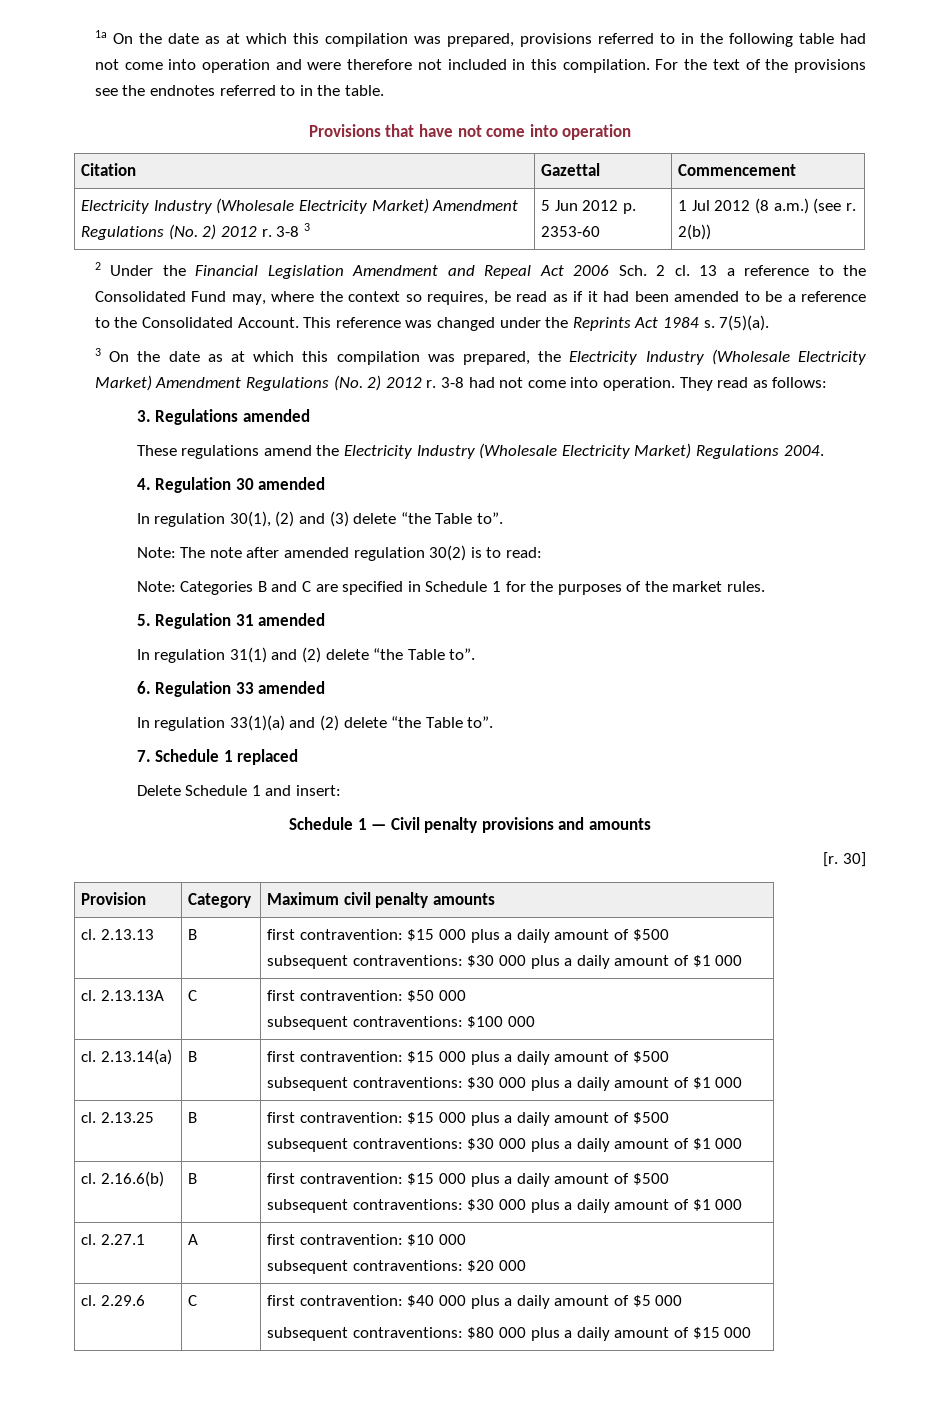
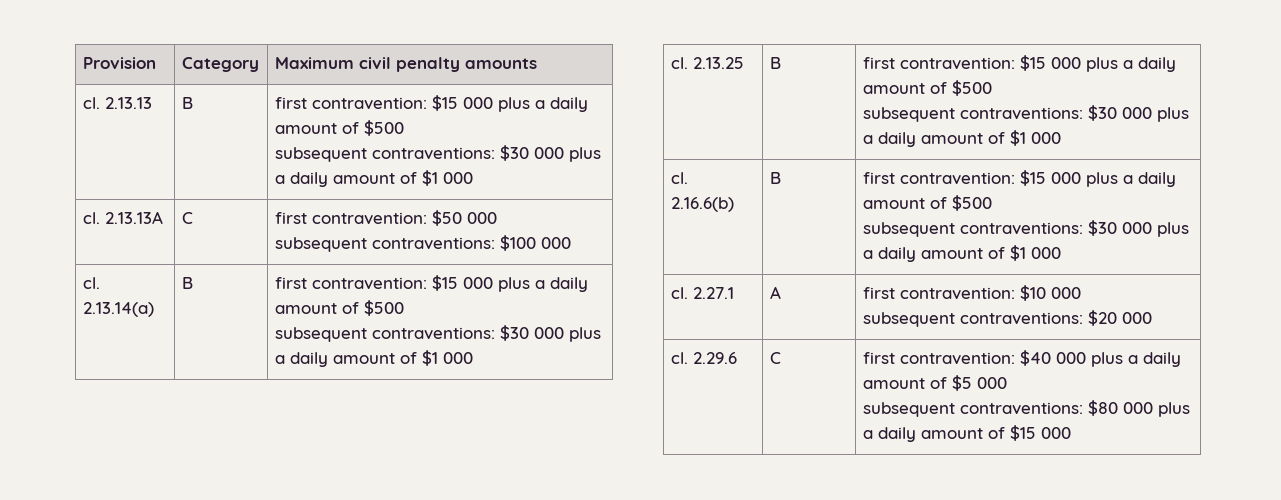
- 1a On the date as at which this compilation was prepared, provisions referred to in the following table had not come into operation and were therefore not included in this compilation. For the text of the provisions see the endnotes referred to in the table.
- Provisions that have not come into operation
- Citation | Gazettal | Commencement
- Electricity Industry (Wholesale Electricity Market) Amendment Regulations (No. 2) 2012 r. 3-8 3 | 5 Jun 2012 p. 2353-60 | 1 Jul 2012 (8 a.m.) (see r. 2(b))
- 2 Under the Financial Legislation Amendment and Repeal Act 2006 Sch. 2 cl. 13 a reference to the Consolidated Fund may, where the context so requires, be read as if it had been amended to be a reference to the Consolidated Account. This reference was changed under the Reprints Act 1984 s. 7(5)(a).
- 3 On the date as at which this compilation was prepared, the Electricity Industry (Wholesale Electricity Market) Amendment Regulations (No. 2) 2012 r. 3-8 had not come into operation. They read as follows:
- 3. Regulations amended
- These regulations amend the Electricity Industry (Wholesale Electricity Market) Regulations 2004.
- 4. Regulation 30 amended
- In regulation 30(1), (2) and (3) delete “the Table to”.
- Note: The note after amended regulation 30(2) is to read:
- Note: Categories B and C are specified in Schedule 1 for the purposes of the market rules.
- 5. Regulation 31 amended
- In regulation 31(1) and (2) delete “the Table to”.
- 6. Regulation 33 amended
- In regulation 33(1)(a) and (2) delete “the Table to”.
- 7. Schedule 1 replaced
- Delete Schedule 1 and insert:
- Schedule 1 — Civil penalty provisions and amounts
- [r. 30]

